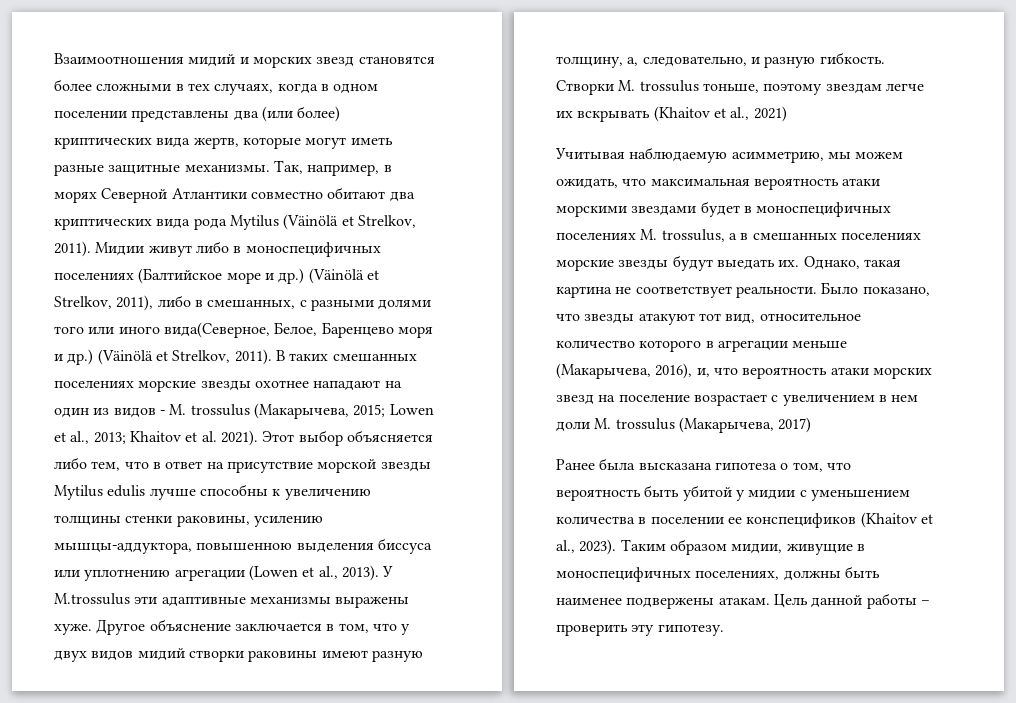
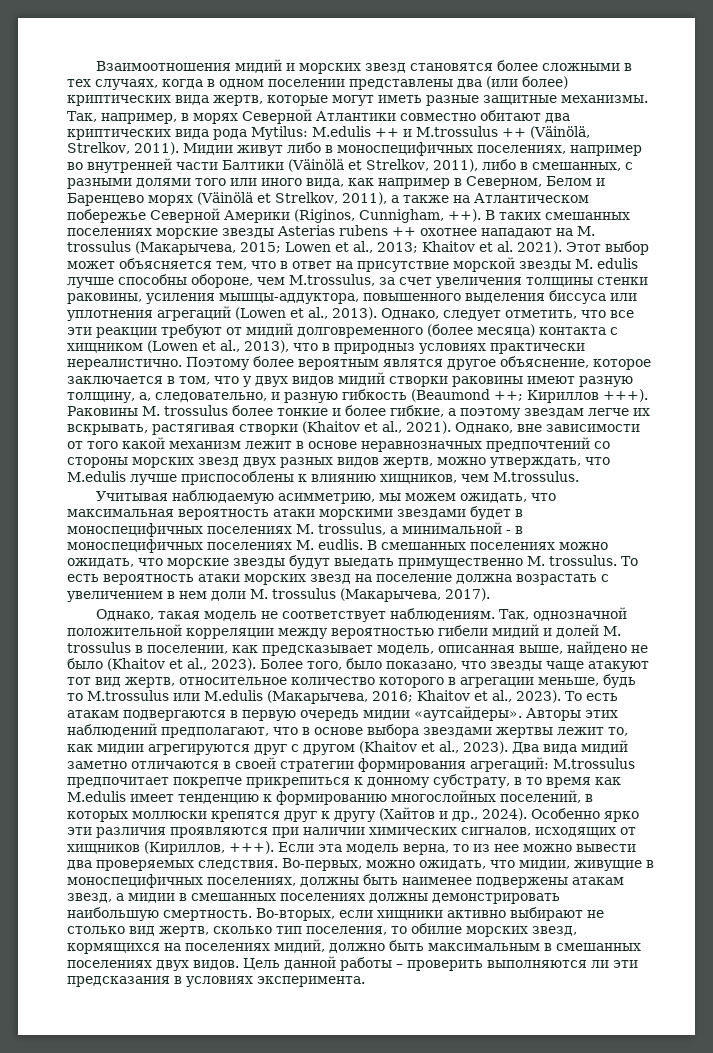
- Так, например, в морях Северной Атлантики совместно обитают два криптических вида рода Mytilus (Väinölä et Strelkov, 2011).
+ Так, например, в морях Северной Атлантики совместно обитают два криптических вида рода Mytilus: M.edulis ++ и M.trossulus ++ (Väinölä, Strelkov, 2011).
- Мидии живут либо в моноспецифичных поселениях (Балтийское море и др.) (Väinölä et Strelkov, 2011), либо в смешанных, с разными долями того или иного вида(Северное, Белое, Баренцево моря и др.) (Väinölä et Strelkov, 2011).
+ Мидии живут либо в моноспецифичных поселениях, например во внутренней части Балтики (Väinölä et Strelkov, 2011), либо в смешанных, с разными долями того или иного вида, как например в Северном, Белом и Баренцево морях (Väinölä et Strelkov, 2011), а также на Атлантическом побережье Северной Америки (Riginos, Cunnigham, ++).
- В таких смешанных поселениях морские звезды охотнее нападают на один из видов - M. trossulus (Макарычева, 2015; Lowen et al., 2013; Khaitov et al. 2021).
+ В таких смешанных поселениях морские звезды Asterias rubens ++ охотнее нападают на M. trossulus (Макарычева, 2015; Lowen et al., 2013; Khaitov et al. 2021).
- Этот выбор объясняется либо тем, что в ответ на присутствие морской звезды Mytilus edulis лучше способны к увеличению толщины стенки раковины, усилению мышцы-аддуктора, повышенною выделения биссуса или уплотнению агрегации (Lowen et al., 2013).
+ Этот выбор может объясняется тем, что в ответ на присутствие морской звезды M. edulis лучше способны обороне, чем M.trossulus, за счет увеличения толщины стенки раковины, усиления мышцы-аддуктора, повышенного выделения биссуса или уплотнения агрегаций (Lowen et al., 2013).
- У M.trossulus эти адаптивные механизмы выражены хуже. Другое объяснение заключается в том, что у двух видов мидий створки раковины имеют разную толщину, а, следовательно, и разную гибкость. Створки M. trossulus тоньше, поэтому звездам легче их вскрывать (Khaitov et al., 2021)
+ Однако, следует отметить, что все эти реакции требуют от мидий долговременного (более месяца) контакта с хищником (Lowen et al., 2013), что в природныз условиях практически нереалистично. Поэтому более вероятным являтся другое объяснение, которое заключается в том, что у двух видов мидий створки раковины имеют разную толщину, а, следовательно, и разную гибкость (Beaumond ++; Кириллов +++). Раковины M. trossulus более тонкие и более гибкие, а поэтому звездам легче их вскрывать, растягивая створки (Khaitov et al., 2021). Однако, вне зависимости от того какой механизм лежит в основе неравнозначных предпочтений со стороны морских звезд двух разных видов жертв, можно утверждать, что M.edulis лучше приспособлены к влиянию хищников, чем M.trossulus.
- Учитывая наблюдаемую асимметрию, мы можем ожидать, что максимальная вероятность атаки морскими звездами будет в моноспецифичных поселениях M. trossulus, а в смешанных поселениях морские звезды будут выедать их. Однако, такая картина не соответствует реальности. Было показано, что звезды атакуют тот вид, относительное количество которого в агрегации меньше (Макарычева, 2016), и, что вероятность атаки морских звезд на поселение возрастает с увеличением в нем доли M. trossulus (Макарычева, 2017)
- Ранее была высказана гипотеза о том, что вероятность быть убитой у мидии с уменьшением количества в поселении ее конспецификов (Khaitov et al., 2023). Таким образом мидии, живущие в моноспецифичных поселениях, должны быть наименее подвержены атакам.
+ Учитывая наблюдаемую асимметрию, мы можем ожидать, что максимальная вероятность атаки морскими звездами будет в моноспецифичных поселениях M. trossulus, а минимальной - в моноспецифичных поселениях M. eudlis. В смешанных поселениях можно ожидать, что морские звезды будут выедать примущественно M. trossulus. То есть вероятность атаки морских звезд на поселение должна возрастать с увеличением в нем доли M. trossulus (Макарычева, 2017).
+ Однако, такая модель не соответствует наблюдениям. Так, однозначной положительной корреляции между вероятностью гибели мидий и долей M. trossulus в поселении, как предсказывает модель, описанная выше, найдено не было (Khaitov et al., 2023). Более того, было показано, что звезды чаще атакуют тот вид жертв, относительное количество которого в агрегации меньше, будь то M.trossulus или M.edulis (Макарычева, 2016; Khaitov et al., 2023). То есть атакам подвергаются в первую очередь мидии «аутсайдеры». Авторы этих наблюдений предполагают, что в основе выбора звездами жертвы лежит то, как мидии агрегируются друг с другом (Khaitov et al., 2023). Два вида мидий заметно отличаются в своей стратегии формирования агрегаций: M.trossulus предпочитает покрепче прикрепиться к донному субстрату, в то время как M.edulis имеет тенденцию к формированию многослойных поселений, в которых моллюски крепятся друг к другу (Хайтов и др., 2024). Особенно ярко эти различия проявляются при наличии химических сигналов, исходящих от хищников (Кириллов, +++). Если эта модель верна, то из нее можно вывести два проверяемых следствия. Во-первых, можно ожидать, что мидии, живущие в моноспецифичных поселениях, должны быть наименее подвержены атакам звезд, а мидии в смешанных поселениях должны демонстрировать наибольшую смертность. Во-вторых, если хищники активно выбирают не столько вид жертв, сколько тип поселения, то обилие морских звезд, кормящихся на поселениях мидий, должно быть максимальным в смешанных поселениях двух видов.
- Цель данной работы – проверить эту гипотезу.
+ Цель данной работы – проверить выполняются ли эти предсказания в условиях эксперимента.

